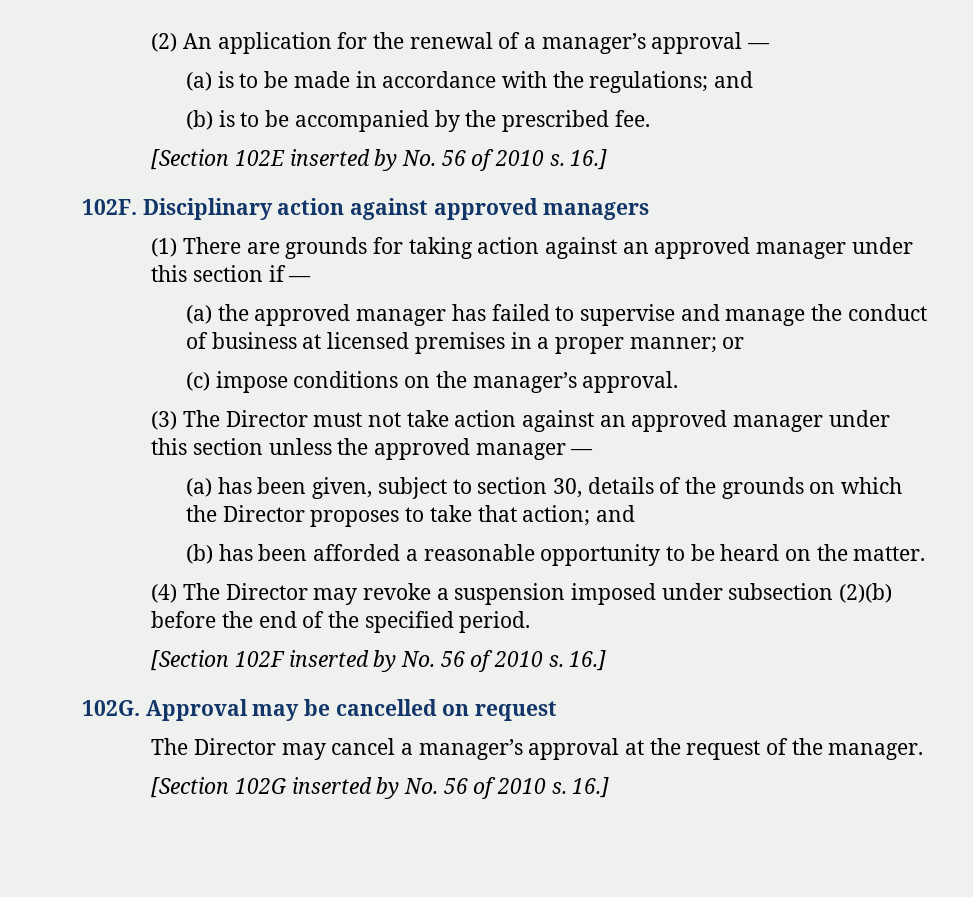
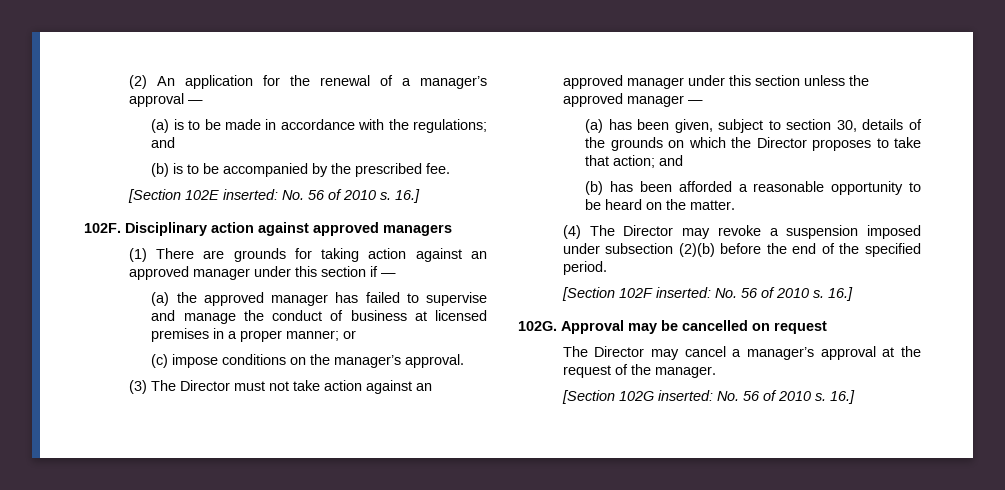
- [Section 102E inserted by No. 56 of 2010 s.
+ [Section 102E inserted: No. 56 of 2010 s.
- [Section 102F inserted by No. 56 of 2010 s.
+ [Section 102F inserted: No. 56 of 2010 s.
- [Section 102G inserted by No. 56 of 2010 s.
+ [Section 102G inserted: No. 56 of 2010 s.

